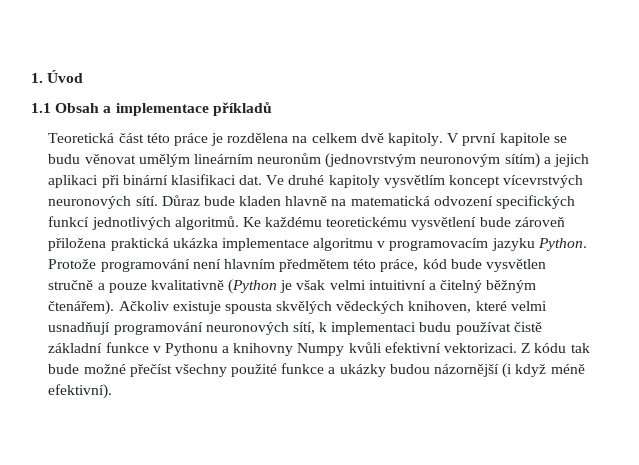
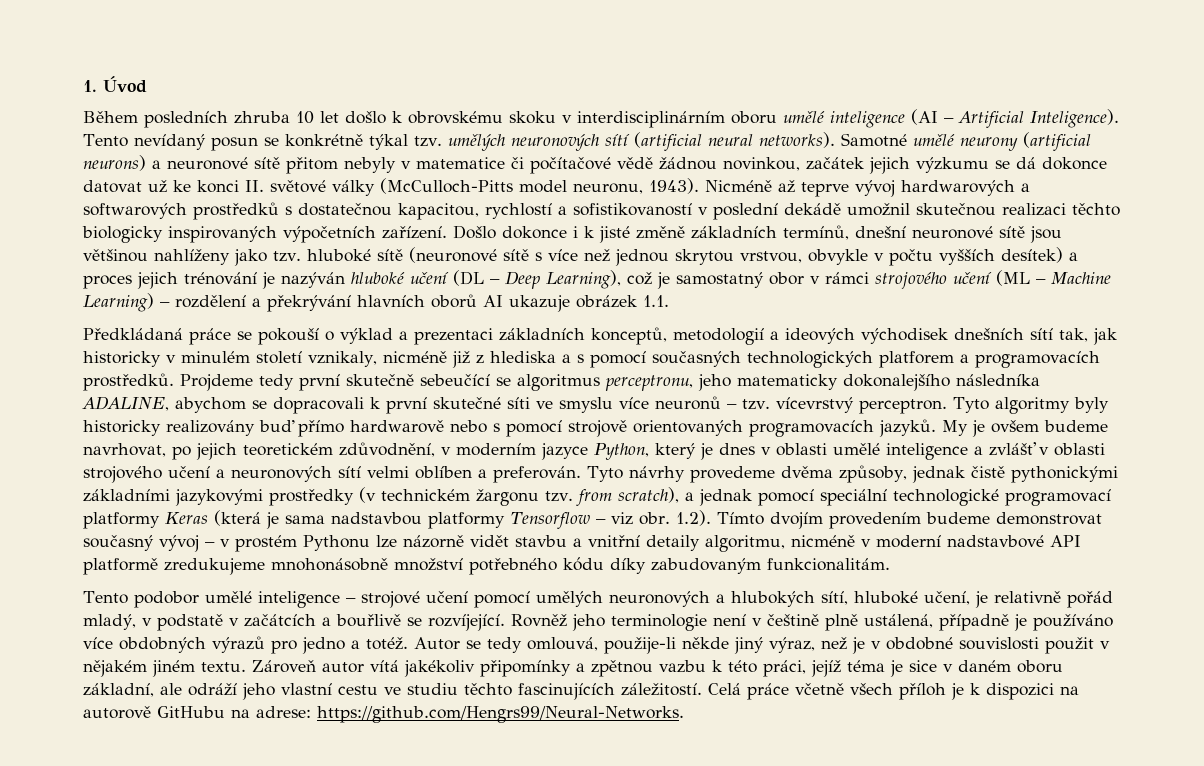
- 1.1 Obsah a implementace příkladů
- Teoretická část této práce je rozdělena na celkem dvě kapitoly. V první kapitole se budu věnovat umělým lineárním neuronům (jednovrstvým neuronovým sítím) a jejich aplikaci při binární klasifikaci dat. Ve druhé kapitoly vysvětlím koncept vícevrstvých neuronových sítí. Důraz bude kladen hlavně na matematická odvození specifických funkcí jednotlivých algoritmů. Ke každému teoretickému vysvětlení bude zároveň přiložena praktická ukázka implementace algoritmu v programovacím jazyku Python. Protože programování není hlavním předmětem této práce, kód bude vysvětlen stručně a pouze kvalitativně (Python je však velmi intuitivní a čitelný běžným čtenářem). Ačkoliv existuje spousta skvělých vědeckých knihoven, které velmi usnadňují programování neuronových sítí, k implementaci budu používat čistě základní funkce v Pythonu a knihovny Numpy kvůli efektivní vektorizaci. Z kódu tak bude možné přečíst všechny použité funkce a ukázky budou názornější (i když méně efektivní).
+ Během posledních zhruba 10 let došlo k obrovskému skoku v interdisciplinárním oboru umělé inteligence (AI – Artificial Inteligence). Tento nevídaný posun se konkrétně týkal tzv. umělých neuronových sítí (artificial neural networks). Samotné umělé neurony (artificial neurons) a neuronové sítě přitom nebyly v matematice či počítačové vědě žádnou novinkou, začátek jejich výzkumu se dá dokonce datovat už ke konci II. světové války (McCulloch-Pitts model neuronu, 1943). Nicméně až teprve vývoj hardwarových a softwarových prostředků s dostatečnou kapacitou, rychlostí a sofistikovaností v poslední dekádě umožnil skutečnou realizaci těchto biologicky inspirovaných výpočetních zařízení. Došlo dokonce i k jisté změně základních termínů, dnešní neuronové sítě jsou většinou nahlíženy jako tzv. hluboké sítě (neuronové sítě s více než jednou skrytou vrstvou, obvykle v počtu vyšších desítek) a proces jejich trénování je nazýván hluboké učení (DL – Deep Learning), což je samostatný obor v rámci strojového učení (ML – Machine Learning) – rozdělení a překrývání hlavních oborů AI ukazuje obrázek 1.1.
+ Předkládaná práce se pokouší o výklad a prezentaci základních konceptů, metodologií a ideových východisek dnešních sítí tak, jak historicky v minulém století vznikaly, nicméně již z hlediska a s pomocí současných technologických platforem a programovacích prostředků. Projdeme tedy první skutečně sebeučící se algoritmus perceptronu, jeho matematicky dokonalejšího následníka ADALINE, abychom se dopracovali k první skutečné síti ve smyslu více neuronů – tzv. vícevrstvý perceptron. Tyto algoritmy byly historicky realizovány buď přímo hardwarově nebo s pomocí strojově orientovaných programovacích jazyků. My je ovšem budeme navrhovat, po jejich teoretickém zdůvodnění, v moderním jazyce Python, který je dnes v oblasti umělé inteligence a zvlášť v oblasti strojového učení a neuronových sítí velmi oblíben a preferován. Tyto návrhy provedeme dvěma způsoby, jednak čistě pythonickými základními jazykovými prostředky (v technickém žargonu tzv. from scratch), a jednak pomocí speciální technologické programovací platformy Keras (která je sama nadstavbou platformy Tensorflow – viz obr. 1.2). Tímto dvojím provedením budeme demonstrovat současný vývoj – v prostém Pythonu lze názorně vidět stavbu a vnitřní detaily algoritmu, nicméně v moderní nadstavbové API platformě zredukujeme mnohonásobně množství potřebného kódu díky zabudovaným funkcionalitám.
+ Tento podobor umělé inteligence – strojové učení pomocí umělých neuronových a hlubokých sítí, hluboké učení, je relativně pořád mladý, v podstatě v začátcích a bouřlivě se rozvíjející. Rovněž jeho terminologie není v češtině plně ustálená, případně je používáno více obdobných výrazů pro jedno a totéž. Autor se tedy omlouvá, použije-li někde jiný výraz, než je v obdobné souvislosti použit v nějakém jiném textu. Zároveň autor vítá jakékoliv připomínky a zpětnou vazbu k této práci, jejíž téma je sice v daném oboru základní, ale odráží jeho vlastní cestu ve studiu těchto fascinujících záležitostí. Celá práce včetně všech příloh je k dispozici na autorově GitHubu na adrese: https://github.com/Hengrs99/Neural-Networks.

